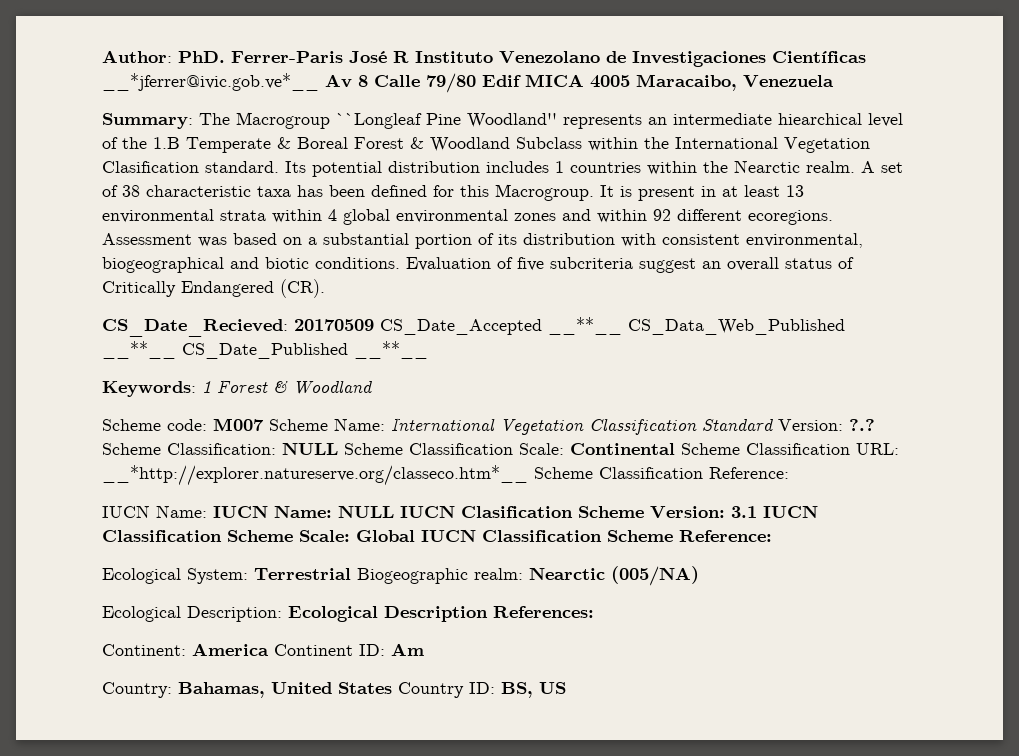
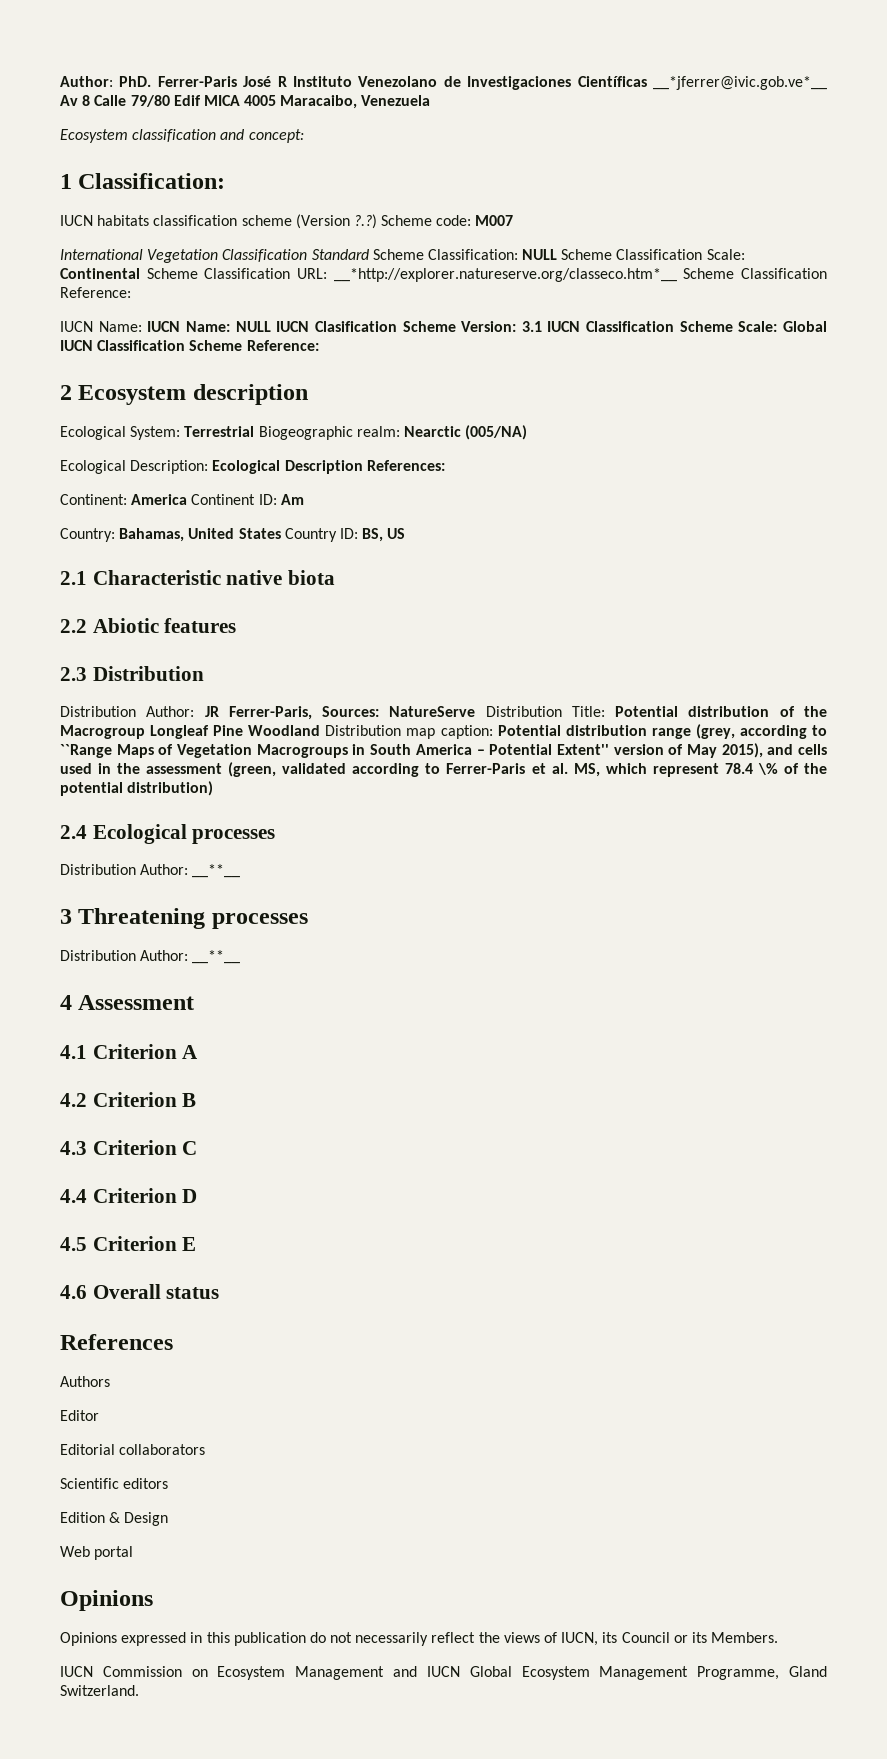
- Summary: The Macrogroup ``Longleaf Pine Woodland'' represents an intermediate hiearchical level of the 1.B Temperate & Boreal Forest & Woodland Subclass within the International Vegetation Clasification standard. Its potential distribution includes 1 countries within the Nearctic realm. A set of 38 characteristic taxa has been defined for this Macrogroup. It is present in at least 13 environmental strata within 4 global environmental zones and within 92 different ecoregions. Assessment was based on a substantial portion of its distribution with consistent environmental, biogeographical and biotic conditions. Evaluation of five subcriteria suggest an overall status of Critically Endangered (CR).
- CS_Date_Recieved: 20170509 CS_Date_Accepted __**__ CS_Data_Web_Published __**__ CS_Date_Published __**__
- Keywords: 1 Forest & Woodland
- Scheme code: M007 Scheme Name: International Vegetation Classification Standard Version: ?.? Scheme Classification: NULL Scheme Classification Scale: Continental Scheme Classification URL: __*http://explorer.natureserve.org/classeco.htm*__ Scheme Classification Reference:
+ Ecosystem classification and concept:
+ 1 Classification:
+ IUCN habitats classification scheme (Version ?.?) Scheme code: M007
+ International Vegetation Classification Standard Scheme Classification: NULL Scheme Classification Scale: Continental Scheme Classification URL: __*http://explorer.natureserve.org/classeco.htm*__ Scheme Classification Reference:
+ 2 Ecosystem description
+ 2.1 Characteristic native biota
+ 2.2 Abiotic features
+ 2.3 Distribution
+ Distribution Author: JR Ferrer-Paris, Sources: NatureServe Distribution Title: Potential distribution of the Macrogroup Longleaf Pine Woodland Distribution map caption: Potential distribution range (grey, according to ``Range Maps of Vegetation Macrogroups in South America – Potential Extent'' version of May 2015), and cells used in the assessment (green, validated according to Ferrer-Paris et al. MS, which represent 78.4 \% of the potential distribution)
+ 2.4 Ecological processes
+ Distribution Author: __**__
+ 3 Threatening processes
+ Distribution Author: __**__
+ 4 Assessment
+ 4.1 Criterion A
+ 4.2 Criterion B
+ 4.3 Criterion C
+ 4.4 Criterion D
+ 4.5 Criterion E
+ 4.6 Overall status
+ References
+ Authors
+ Editor
+ Editorial collaborators
+ Scientific editors
+ Edition & Design
+ Web portal
+ Opinions
+ Opinions expressed in this publication do not necessarily reflect the views of IUCN, its Council or its Members.
+ IUCN Commission on Ecosystem Management and IUCN Global Ecosystem Management Programme, Gland Switzerland.

